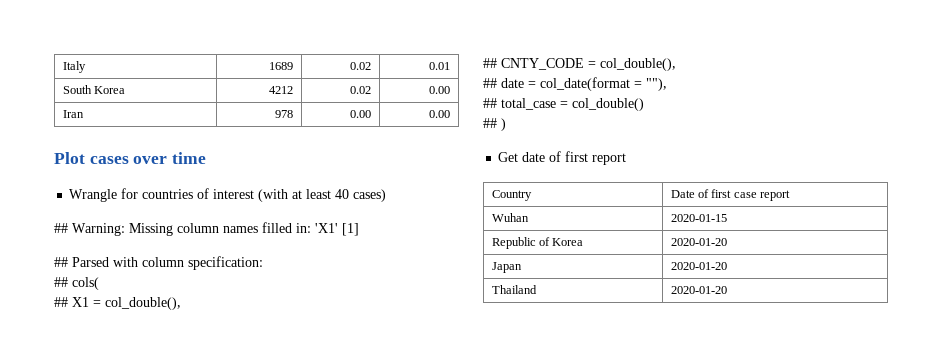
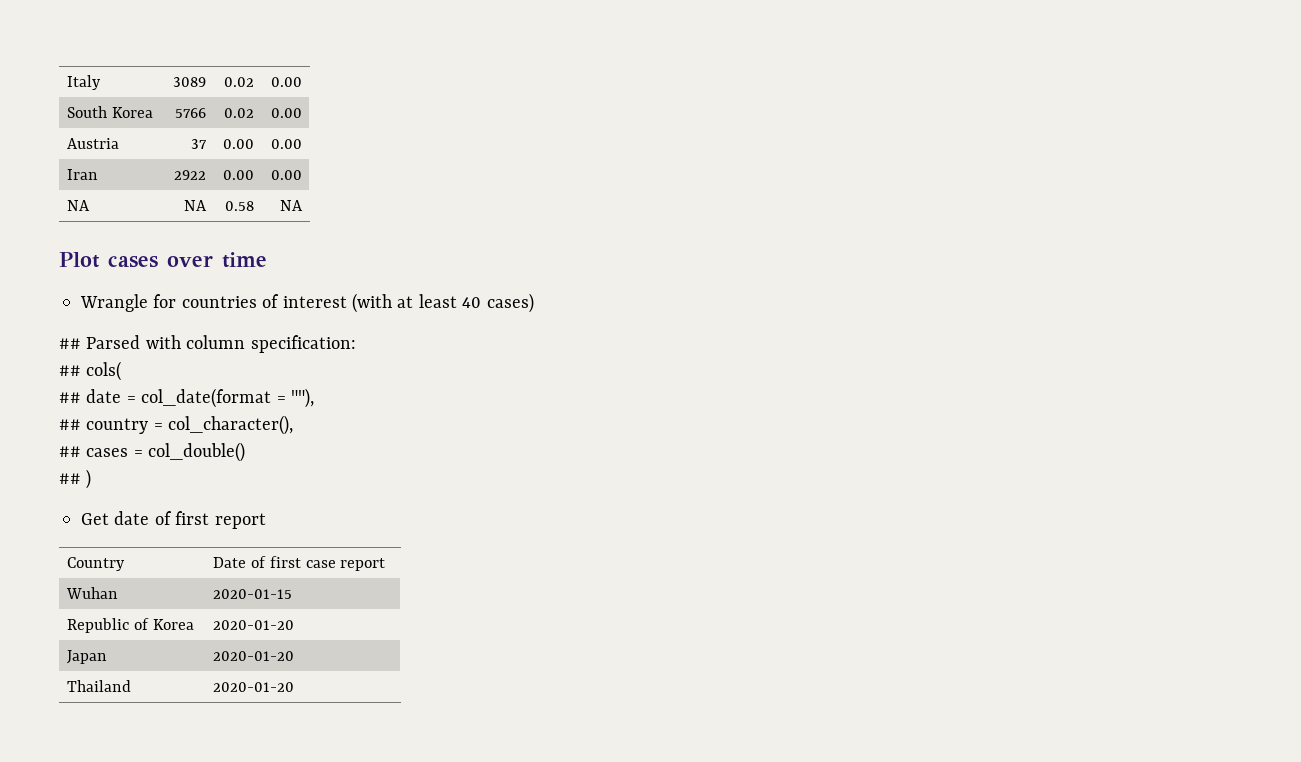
- Italy | 1689 | 0.02 | 0.01
- South Korea | 4212 | 0.02 | 0.00
- Iran | 978 | 0.00 | 0.00
+ Italy | 3089 | 0.02 | 0.00
+ South Korea | 5766 | 0.02 | 0.00
+ Austria | 37 | 0.00 | 0.00
+ Iran | 2922 | 0.00 | 0.00
+ NA | NA | 0.58 | NA
- ## Warning: Missing column names filled in: 'X1' [1]
- ## X1 = col_double(),
- ## CNTY_CODE = col_double(),
- ## total_case = col_double()
+ ## country = col_character(),
+ ## cases = col_double()

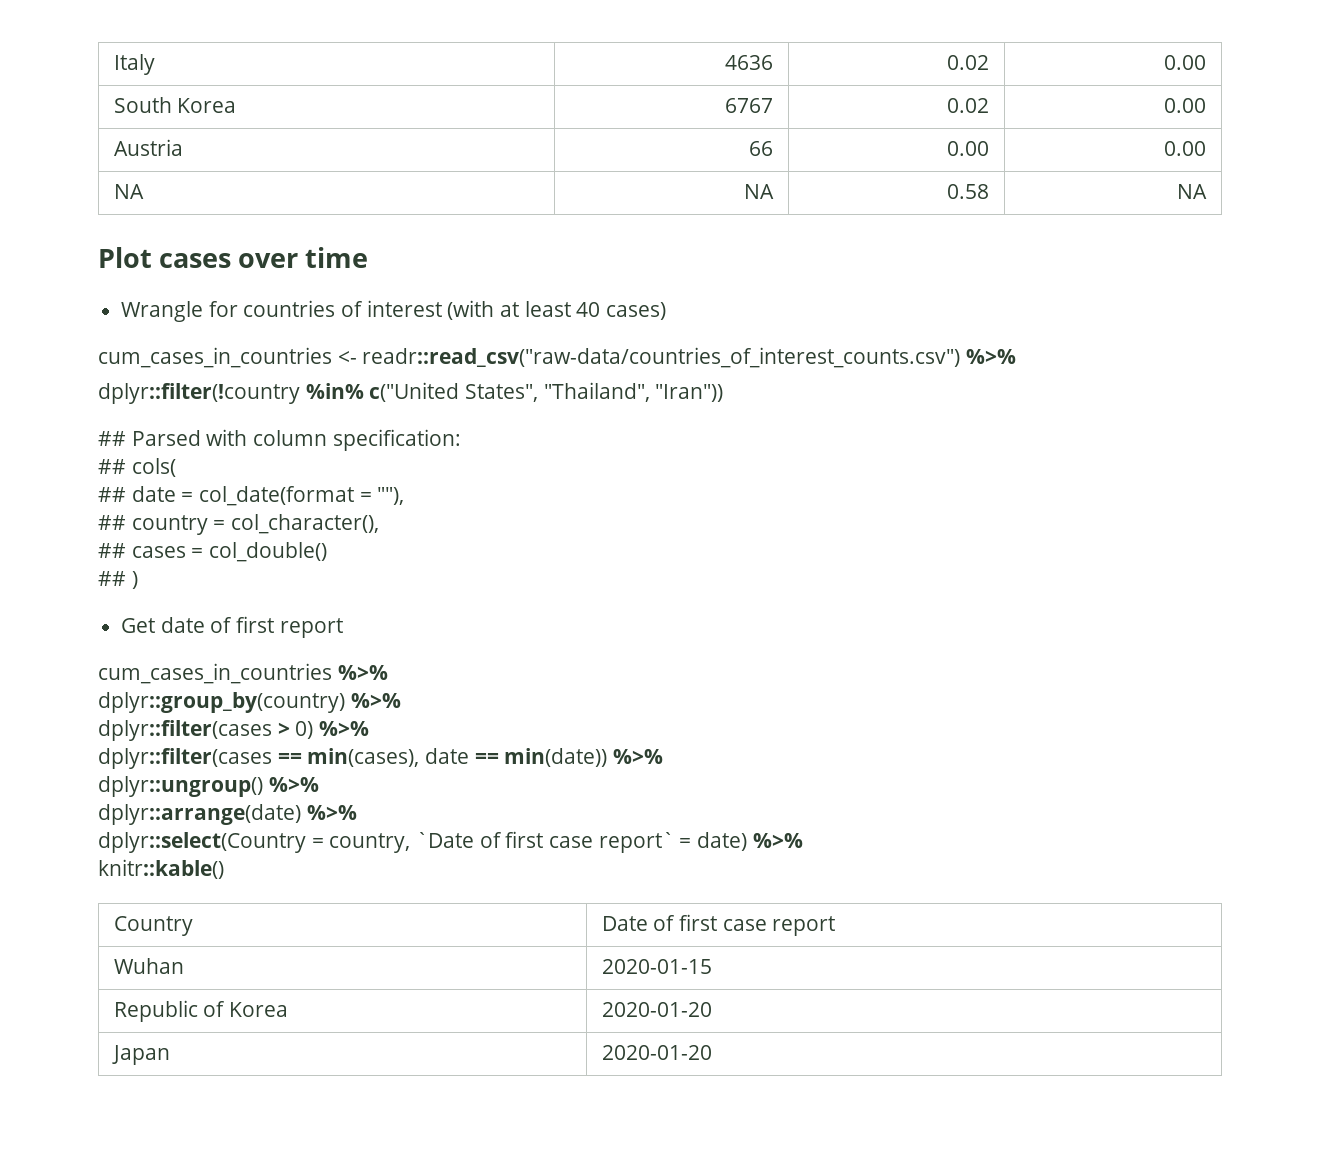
- Italy | 3089 | 0.02 | 0.00
+ Italy | 4636 | 0.02 | 0.00
- South Korea | 5766 | 0.02 | 0.00
+ South Korea | 6767 | 0.02 | 0.00
- Austria | 37 | 0.00 | 0.00
- Iran | 2922 | 0.00 | 0.00
+ Austria | 66 | 0.00 | 0.00
+ cum_cases_in_countries <- readr::read_csv("raw-data/countries_of_interest_counts.csv") %>%
+ dplyr::filter(!country %in% c("United States", "Thailand", "Iran"))
+ cum_cases_in_countries %>%
+ dplyr::group_by(country) %>%
+ dplyr::filter(cases > 0) %>%
+ dplyr::filter(cases == min(cases), date == min(date)) %>%
+ dplyr::ungroup() %>%
+ dplyr::arrange(date) %>%
+ dplyr::select(Country = country, `Date of first case report` = date) %>%
+ knitr::kable()
- Thailand | 2020-01-20

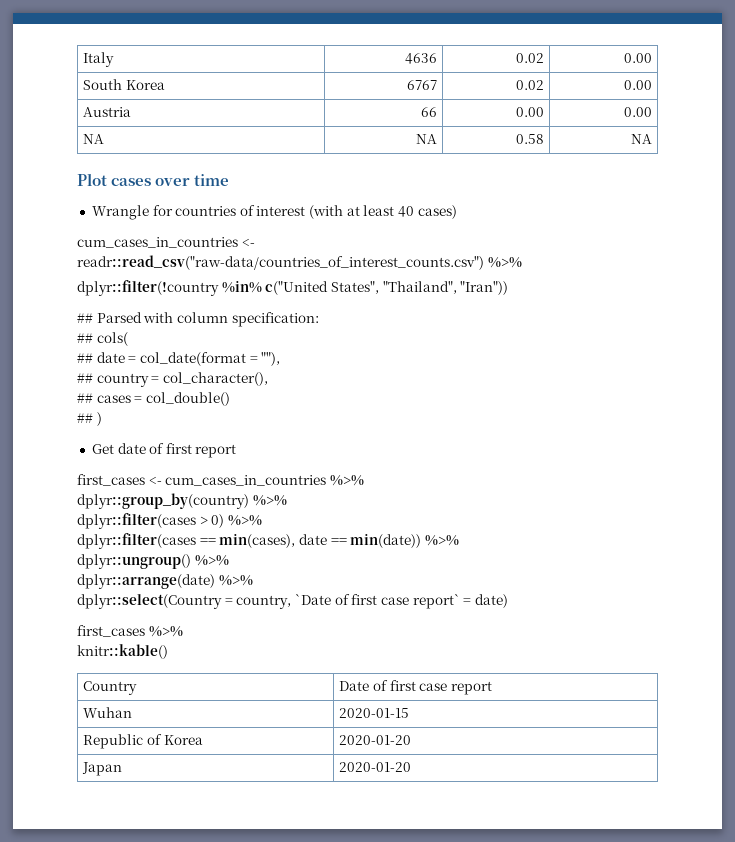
- cum_cases_in_countries %>%
+ first_cases <- cum_cases_in_countries %>%
- dplyr::select(Country = country, `Date of first case report` = date) %>%
+ dplyr::select(Country = country, `Date of first case report` = date)
+ first_cases %>%

